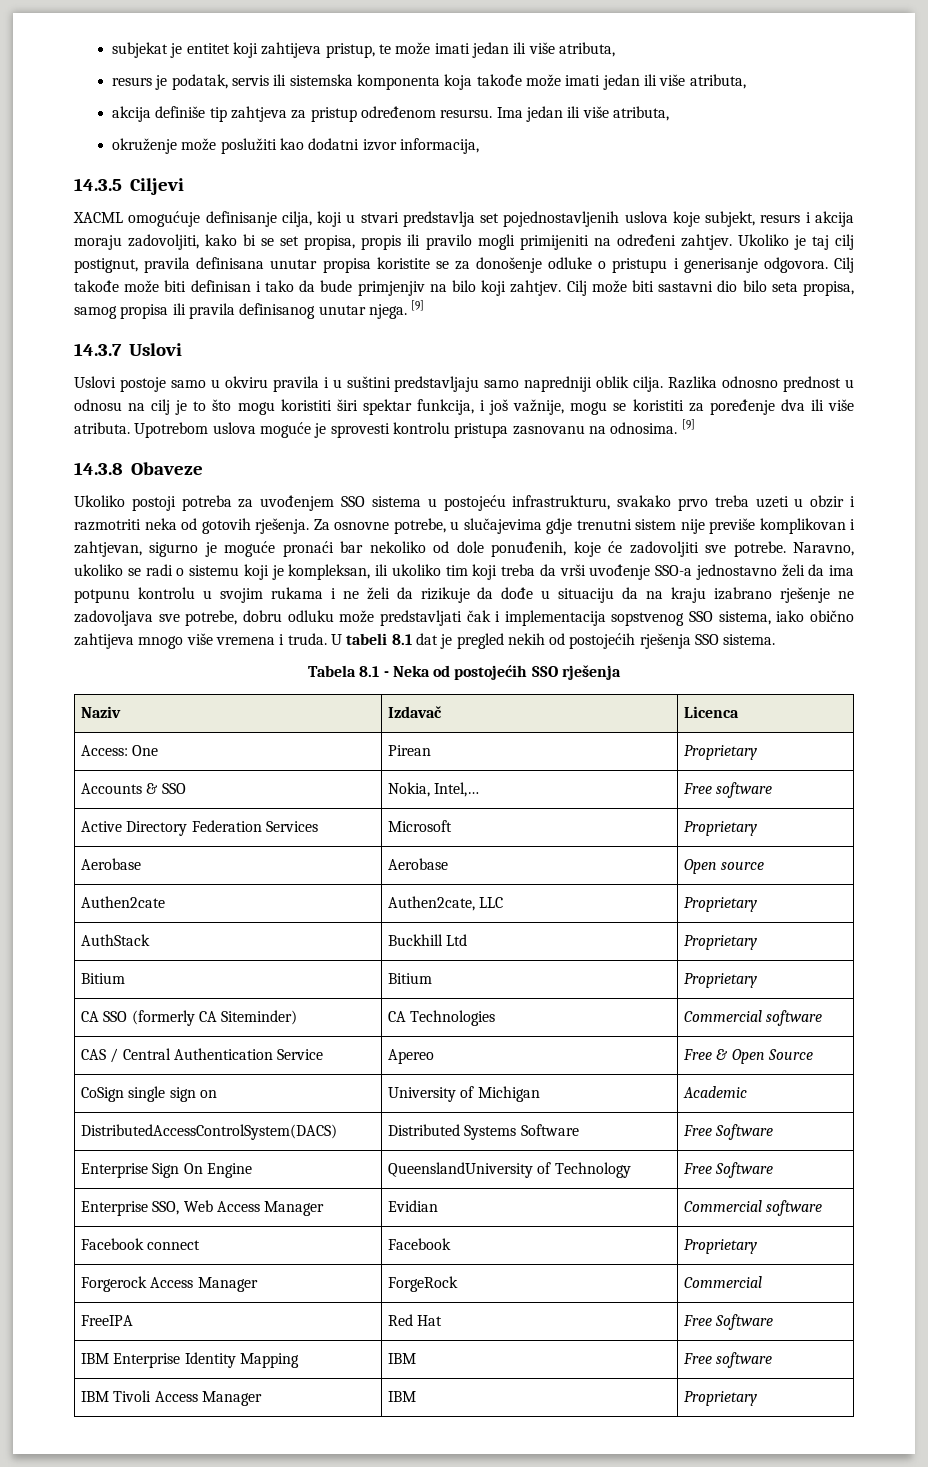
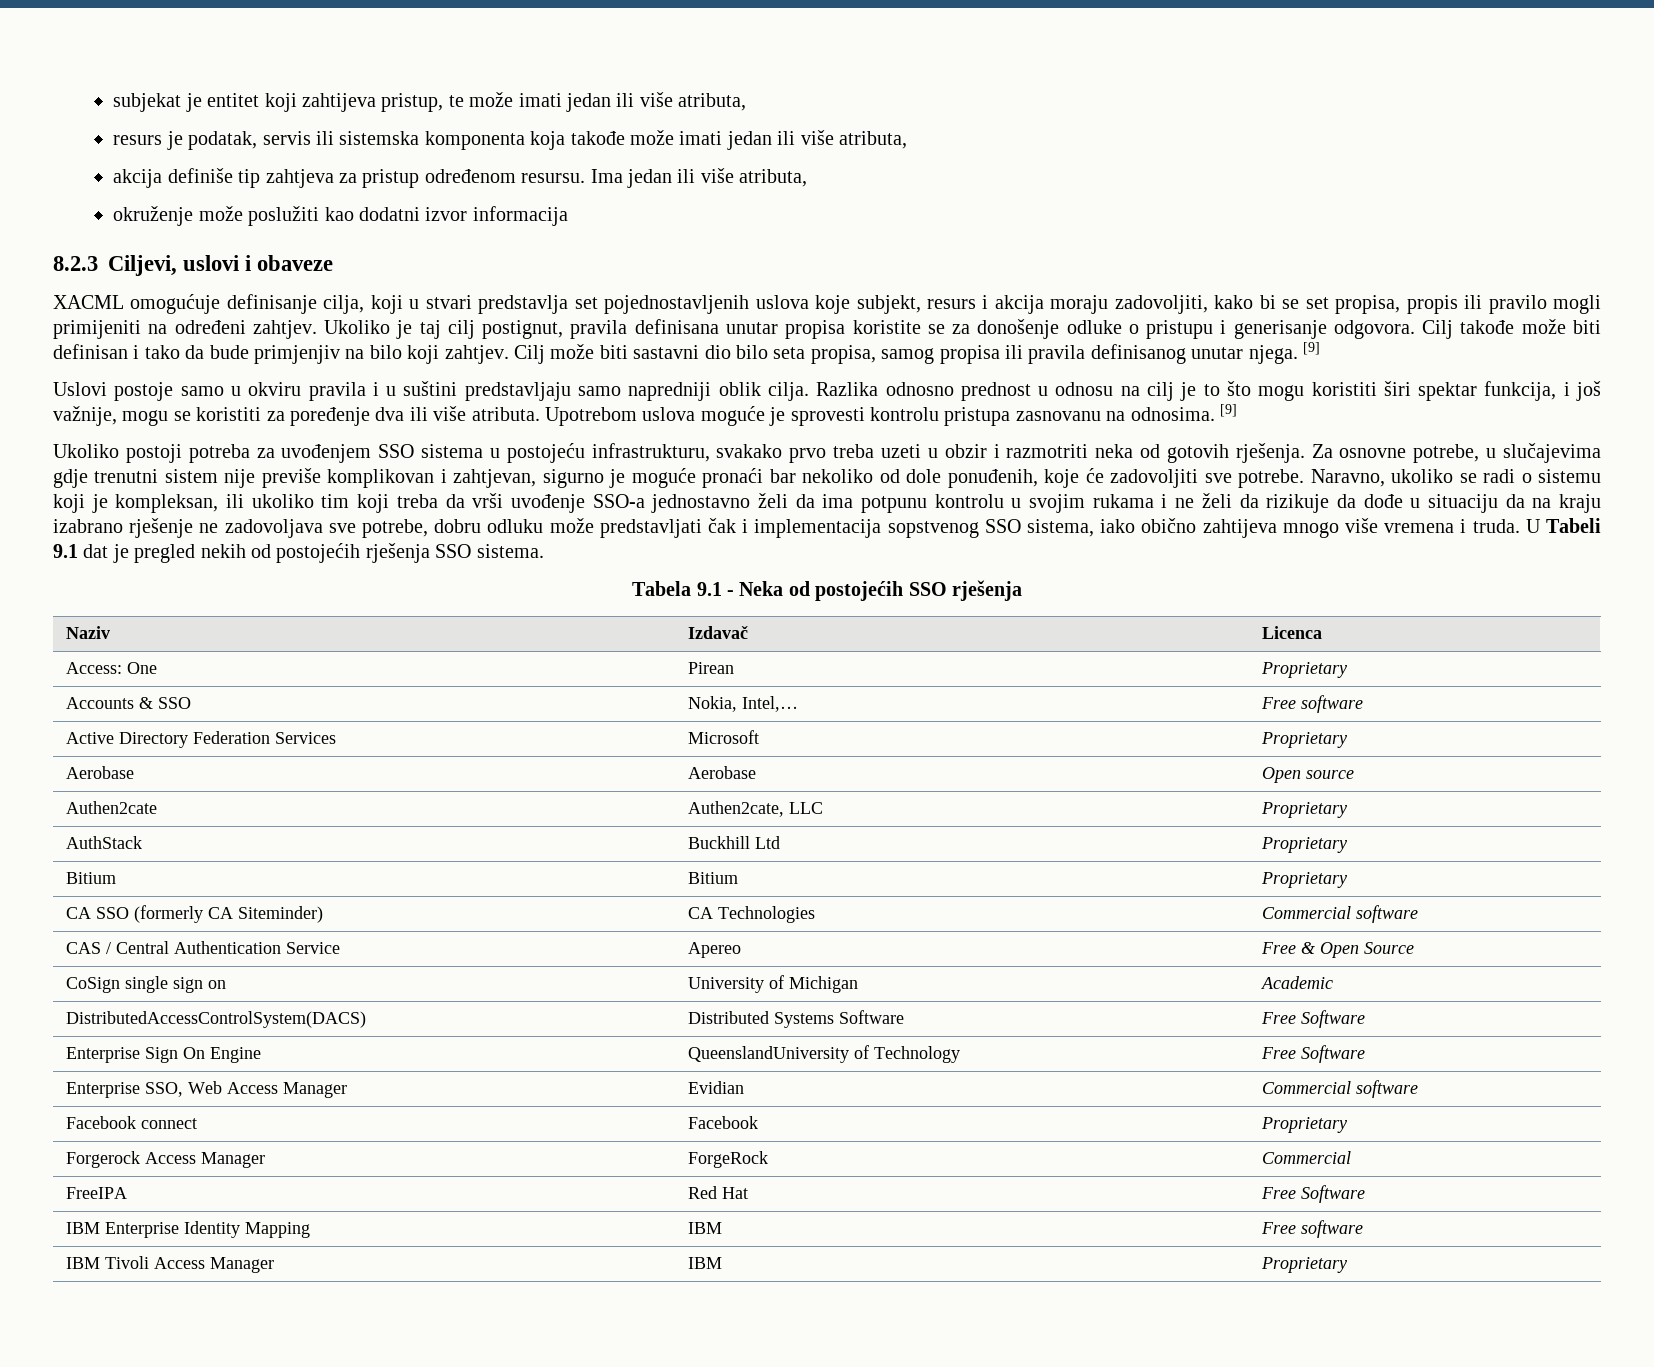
- okruženje može poslužiti kao dodatni izvor informacija,
- 14.3.5 Ciljevi
+ okruženje može poslužiti kao dodatni izvor informacija
+ 8.2.3 Ciljevi, uslovi i obaveze
- 14.3.7 Uslovi
- 14.3.8 Obaveze
- U tabeli 8.1 dat je pregled nekih od postojećih rješenja SSO sistema.
+ U Tabeli 9.1 dat je pregled nekih od postojećih rješenja SSO sistema.
- Tabela 8.1 - Neka od postojećih SSO rješenja
+ Tabela 9.1 - Neka od postojećih SSO rješenja

